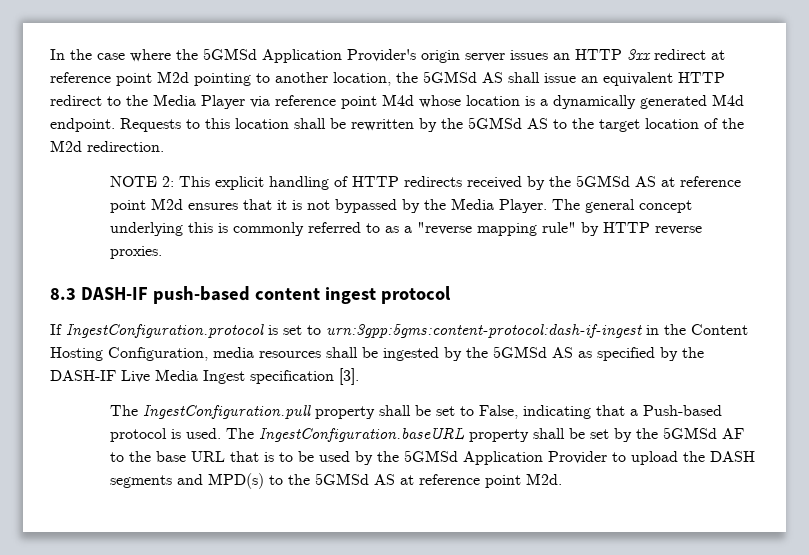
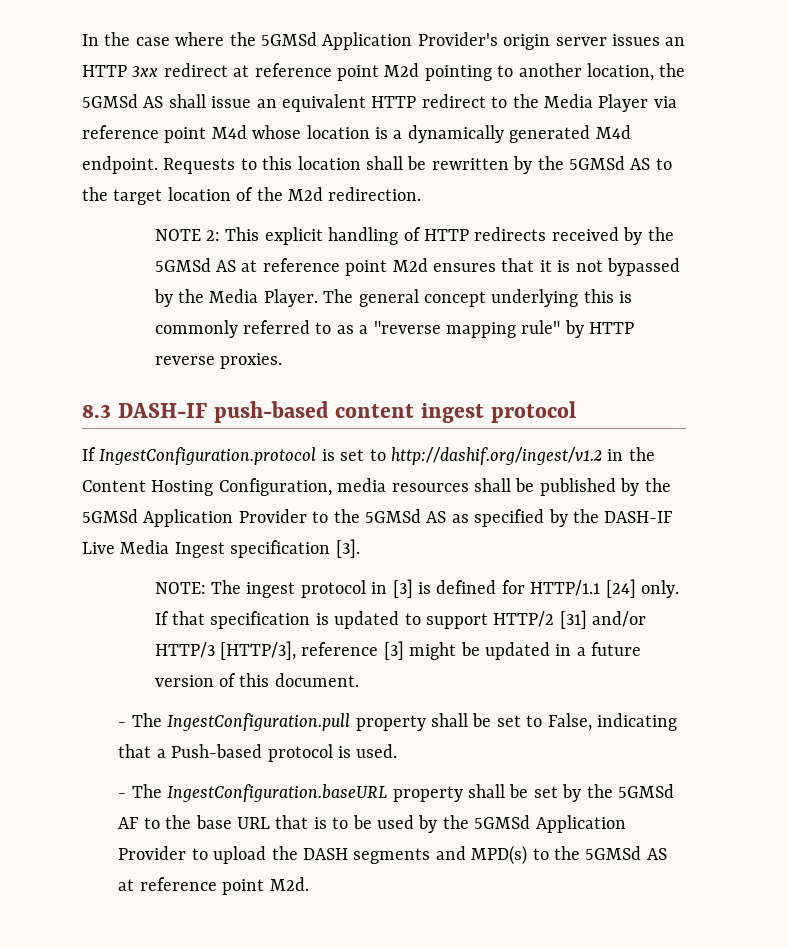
- If IngestConfiguration.protocol is set to urn:3gpp:5gms:content-protocol:dash-if-ingest in the Content Hosting Configuration, media resources shall be ingested by the 5GMSd AS as specified by the DASH-IF Live Media Ingest specification [3].
+ If IngestConfiguration.protocol is set to http://dashif.org/ingest/v1.2 in the Content Hosting Configuration, media resources shall be published by the 5GMSd Application Provider to the 5GMSd AS as specified by the DASH-IF Live Media Ingest specification [3].
- The IngestConfiguration.pull property shall be set to False, indicating that a Push-based protocol is used. The IngestConfiguration.baseURL property shall be set by the 5GMSd AF to the base URL that is to be used by the 5GMSd Application Provider to upload the DASH segments and MPD(s) to the 5GMSd AS at reference point M2d.
+ NOTE: The ingest protocol in [3] is defined for HTTP/1.1 [24] only. If that specification is updated to support HTTP/2 [31] and/or HTTP/3 [HTTP/3], reference [3] might be updated in a future version of this document.
+ - The IngestConfiguration.pull property shall be set to False, indicating that a Push-based protocol is used.
+ - The IngestConfiguration.baseURL property shall be set by the 5GMSd AF to the base URL that is to be used by the 5GMSd Application Provider to upload the DASH segments and MPD(s) to the 5GMSd AS at reference point M2d.

